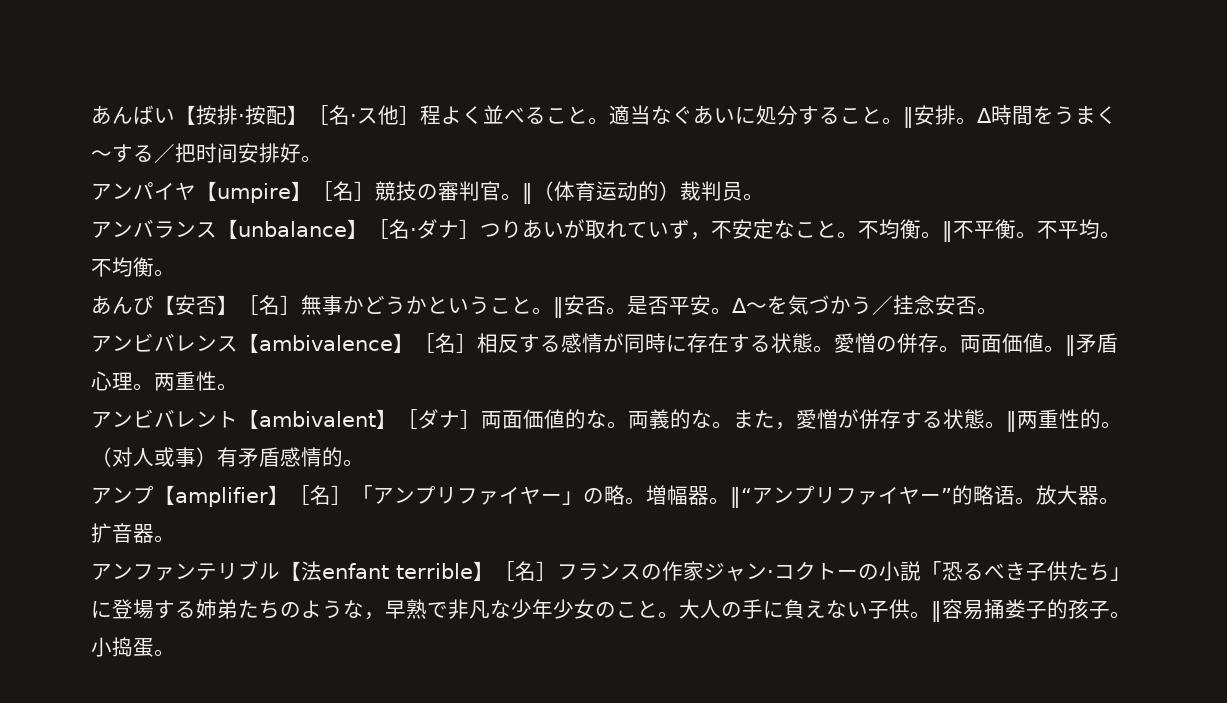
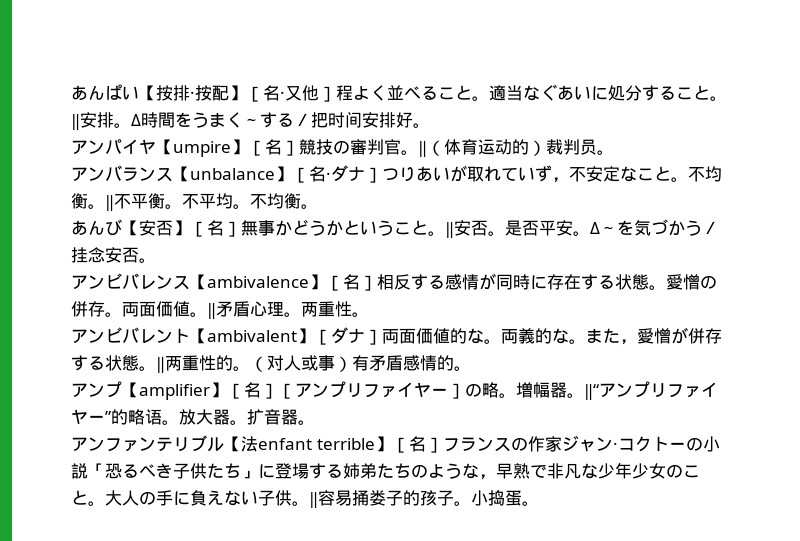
- あんばい【按排·按配】［名·ス他］程よく並べること。
+ あんぱい【按排·按配】［名·又他］程よく並べること。
- あんぴ【安否】［名］無事かどうかということ。
+ あんび【安否】［名］無事かどうかということ。
- アンプ【amplifier】［名］「アンプリファイヤー」の略。
+ アンプ【amplifier】［名］［アンプリファイヤー］の略。

